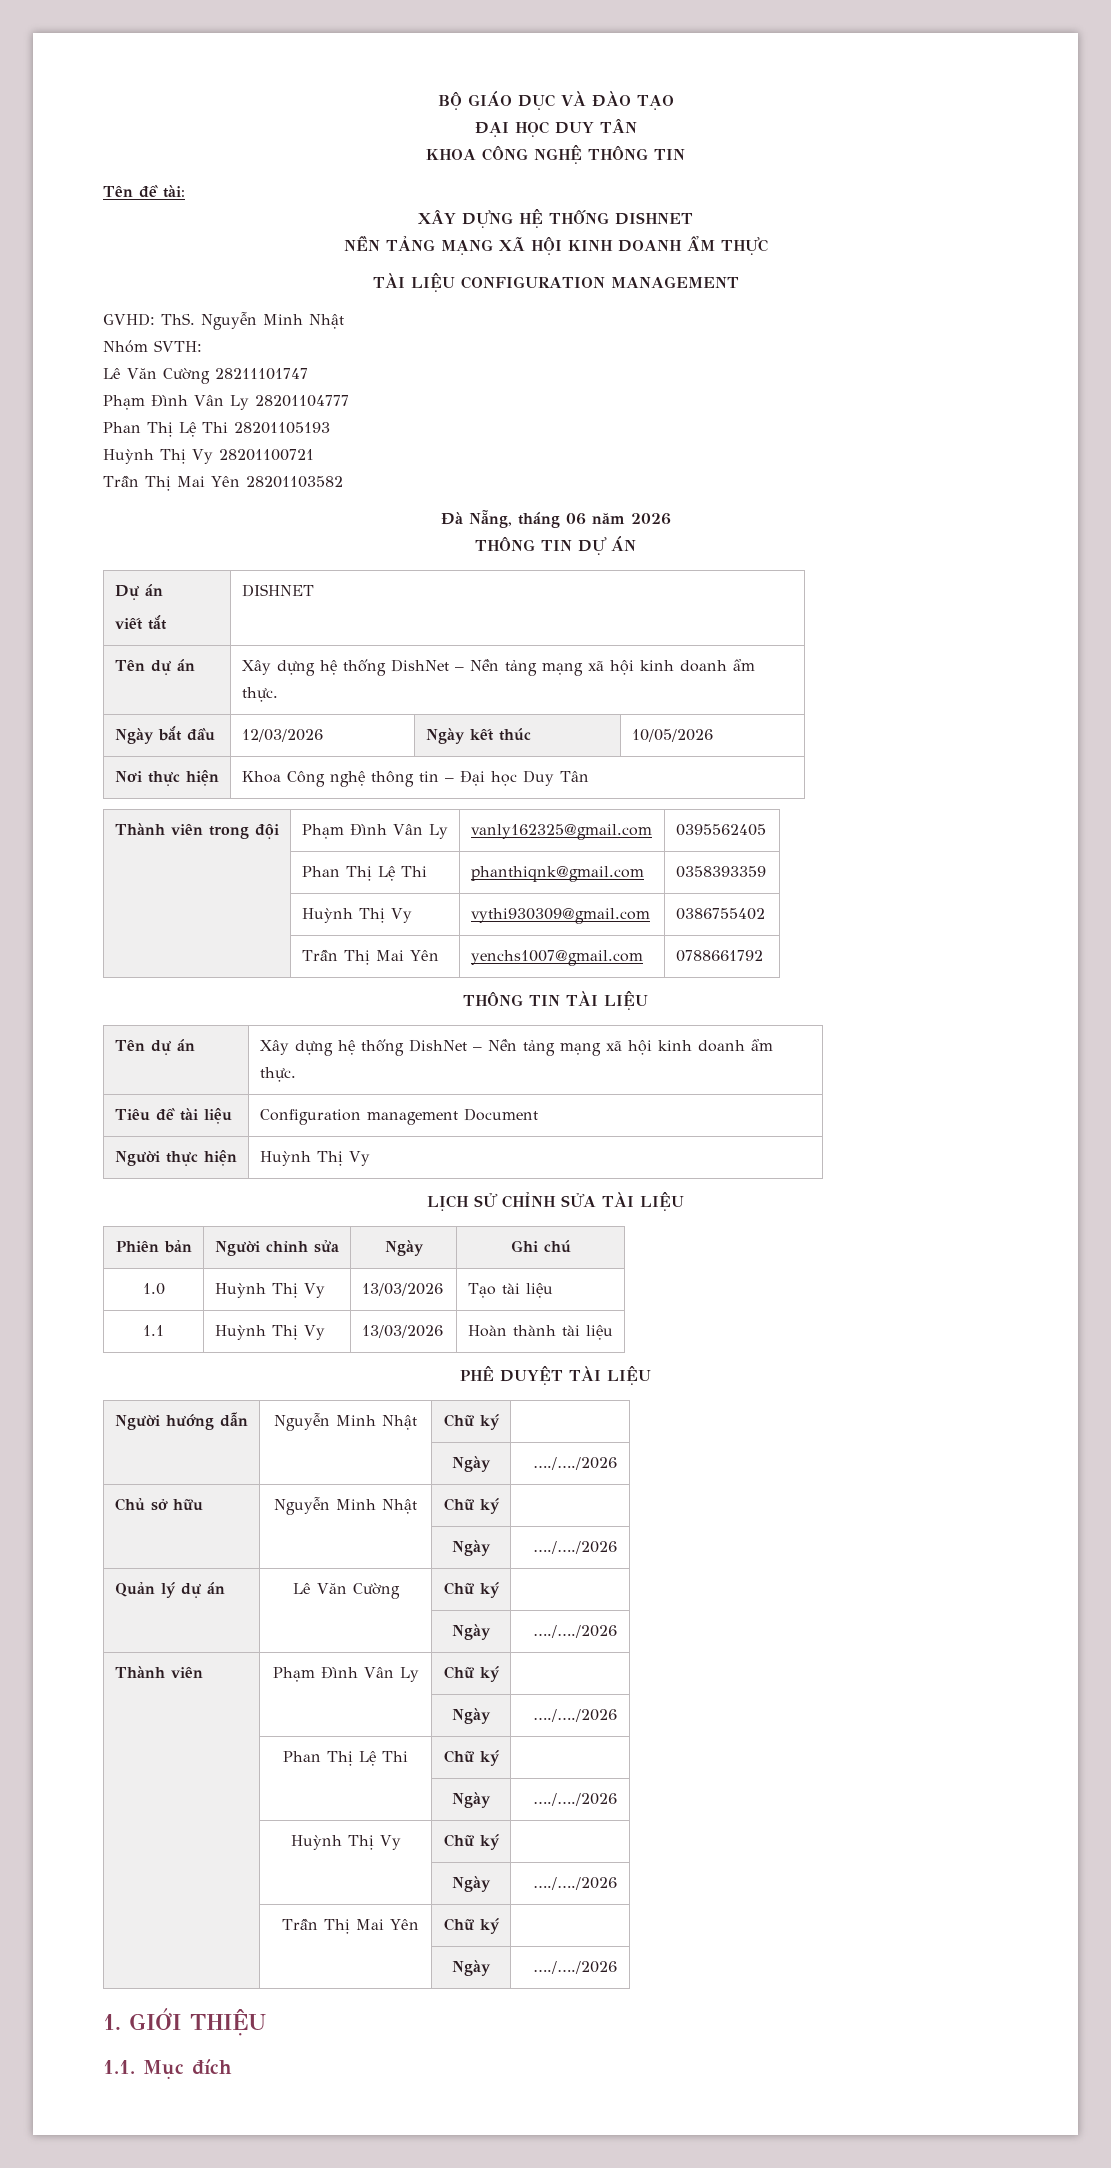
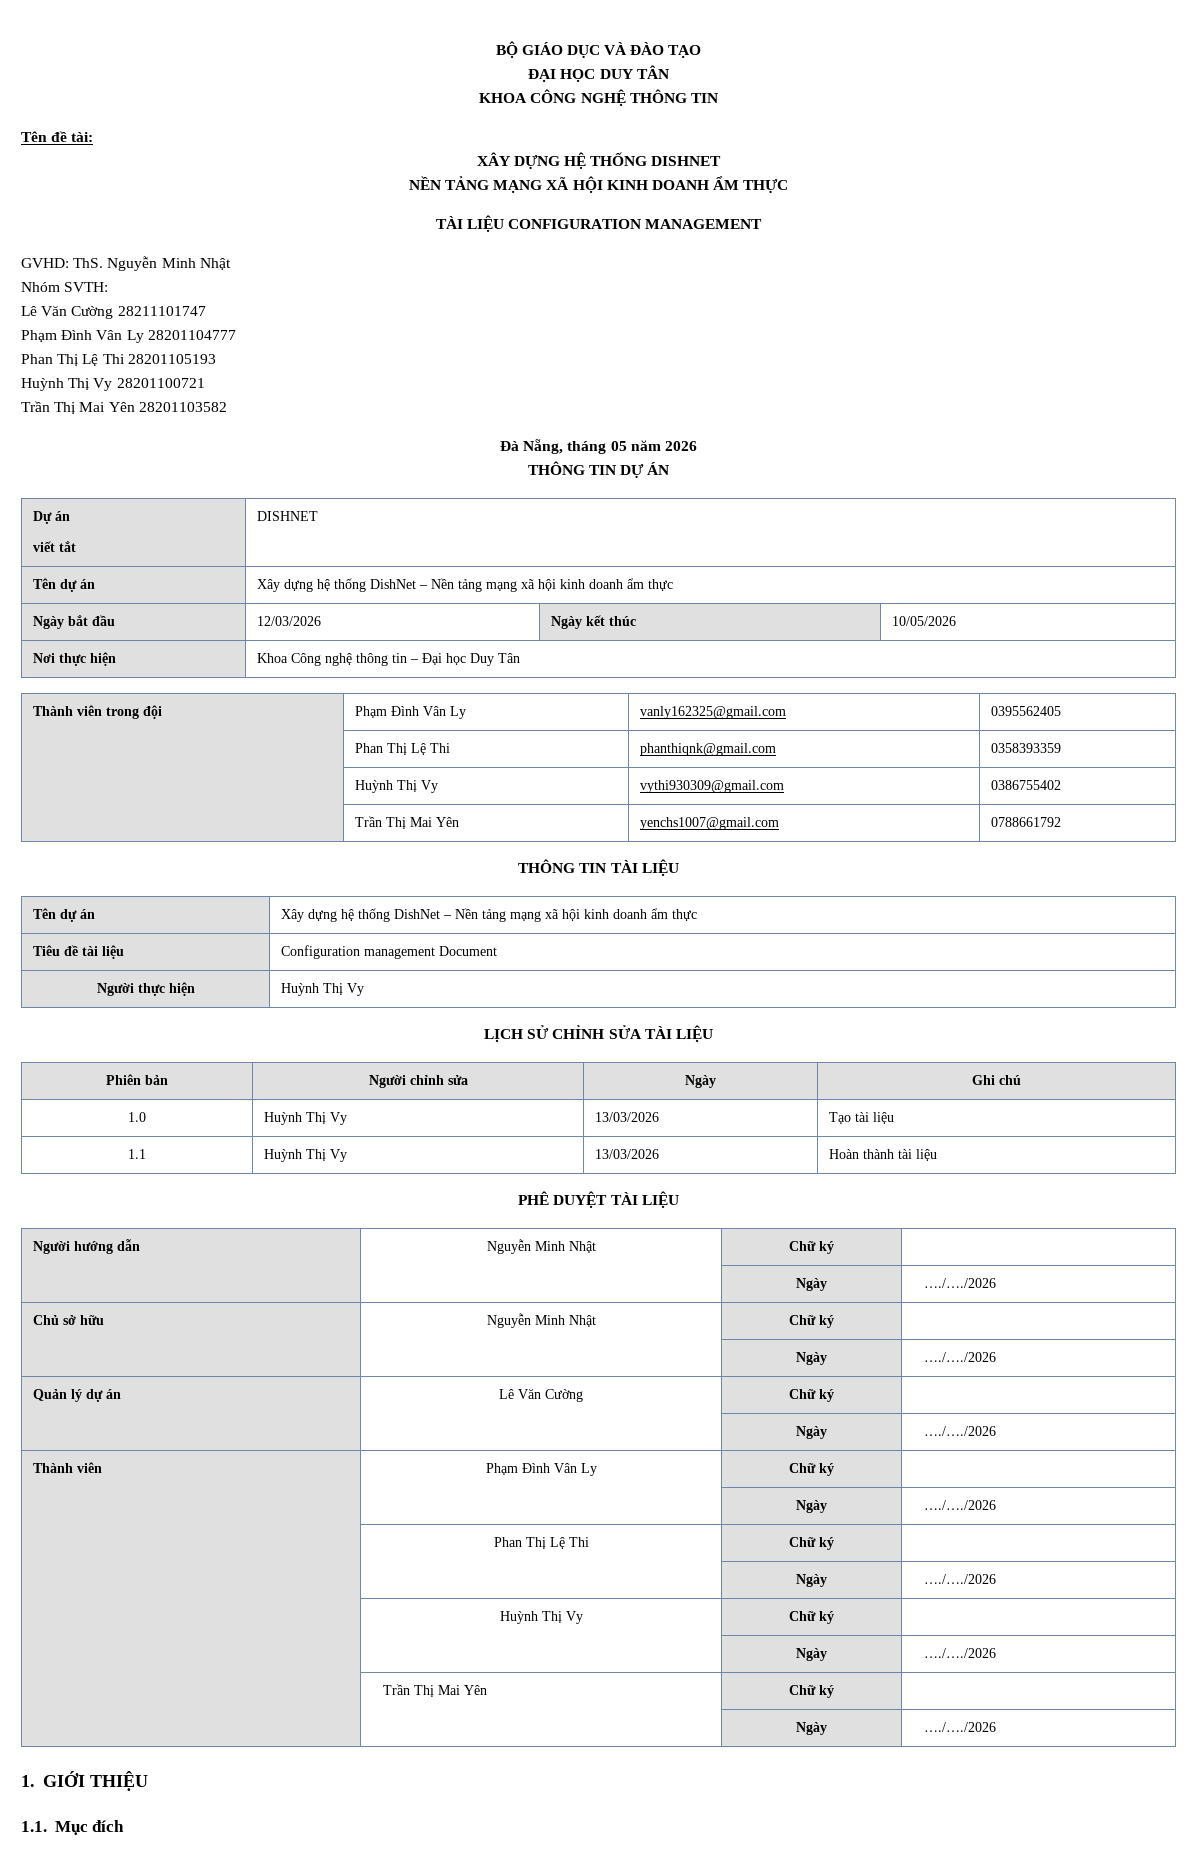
- Đà Nẵng, tháng 06 năm 2026
+ Đà Nẵng, tháng 05 năm 2026
  Dự án
  viết tắt | DISHNET
- Tên dự án | Xây dựng hệ thống DishNet – Nền tảng mạng xã hội kinh doanh ẩm thực.
+ Tên dự án | Xây dựng hệ thống DishNet – Nền tảng mạng xã hội kinh doanh ẩm thực
  THÔNG TIN TÀI LIỆU
- Tên dự án | Xây dựng hệ thống DishNet – Nền tảng mạng xã hội kinh doanh ẩm thực.
+ Tên dự án | Xây dựng hệ thống DishNet – Nền tảng mạng xã hội kinh doanh ẩm thực

